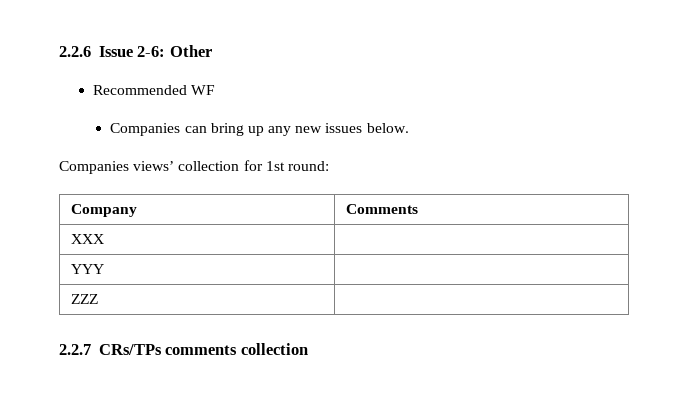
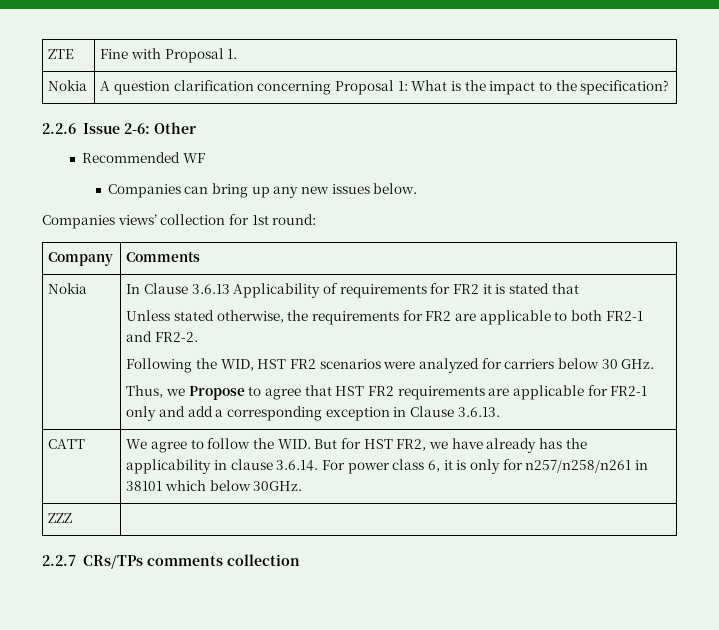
+ ZTE | Fine with Proposal 1.
+ Nokia | A question clarification concerning Proposal 1: What is the impact to the specification?
- XXX |
- YYY |
+ Nokia | In Clause 3.6.13 Applicability of requirements for FR2 it is stated that
+ Unless stated otherwise, the requirements for FR2 are applicable to both FR2-1 and FR2-2.
+ Following the WID, HST FR2 scenarios were analyzed for carriers below 30 GHz.
+ Thus, we Propose to agree that HST FR2 requirements are applicable for FR2-1 only and add a corresponding exception in Clause 3.6.13.
+ CATT | We agree to follow the WID. But for HST FR2, we have already has the applicability in clause 3.6.14. For power class 6, it is only for n257/n258/n261 in 38101 which below 30GHz.

